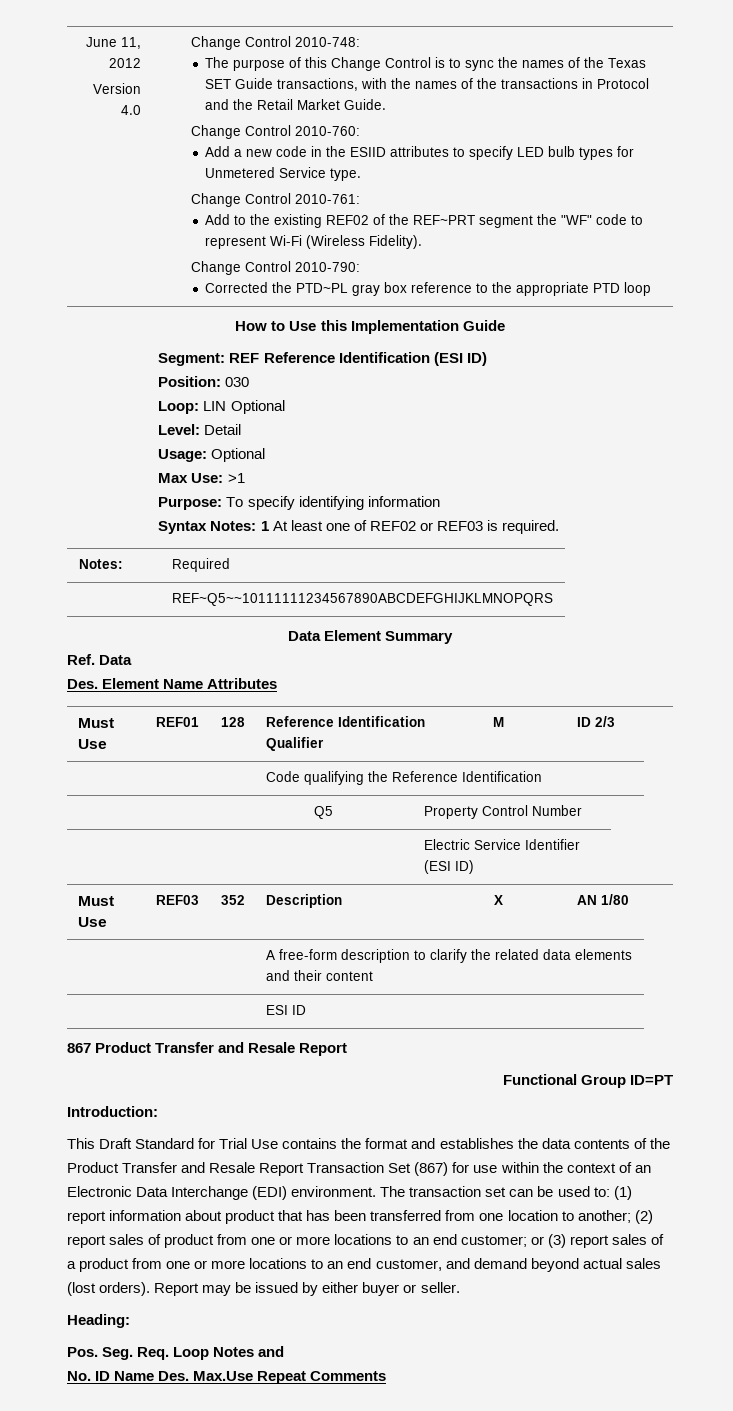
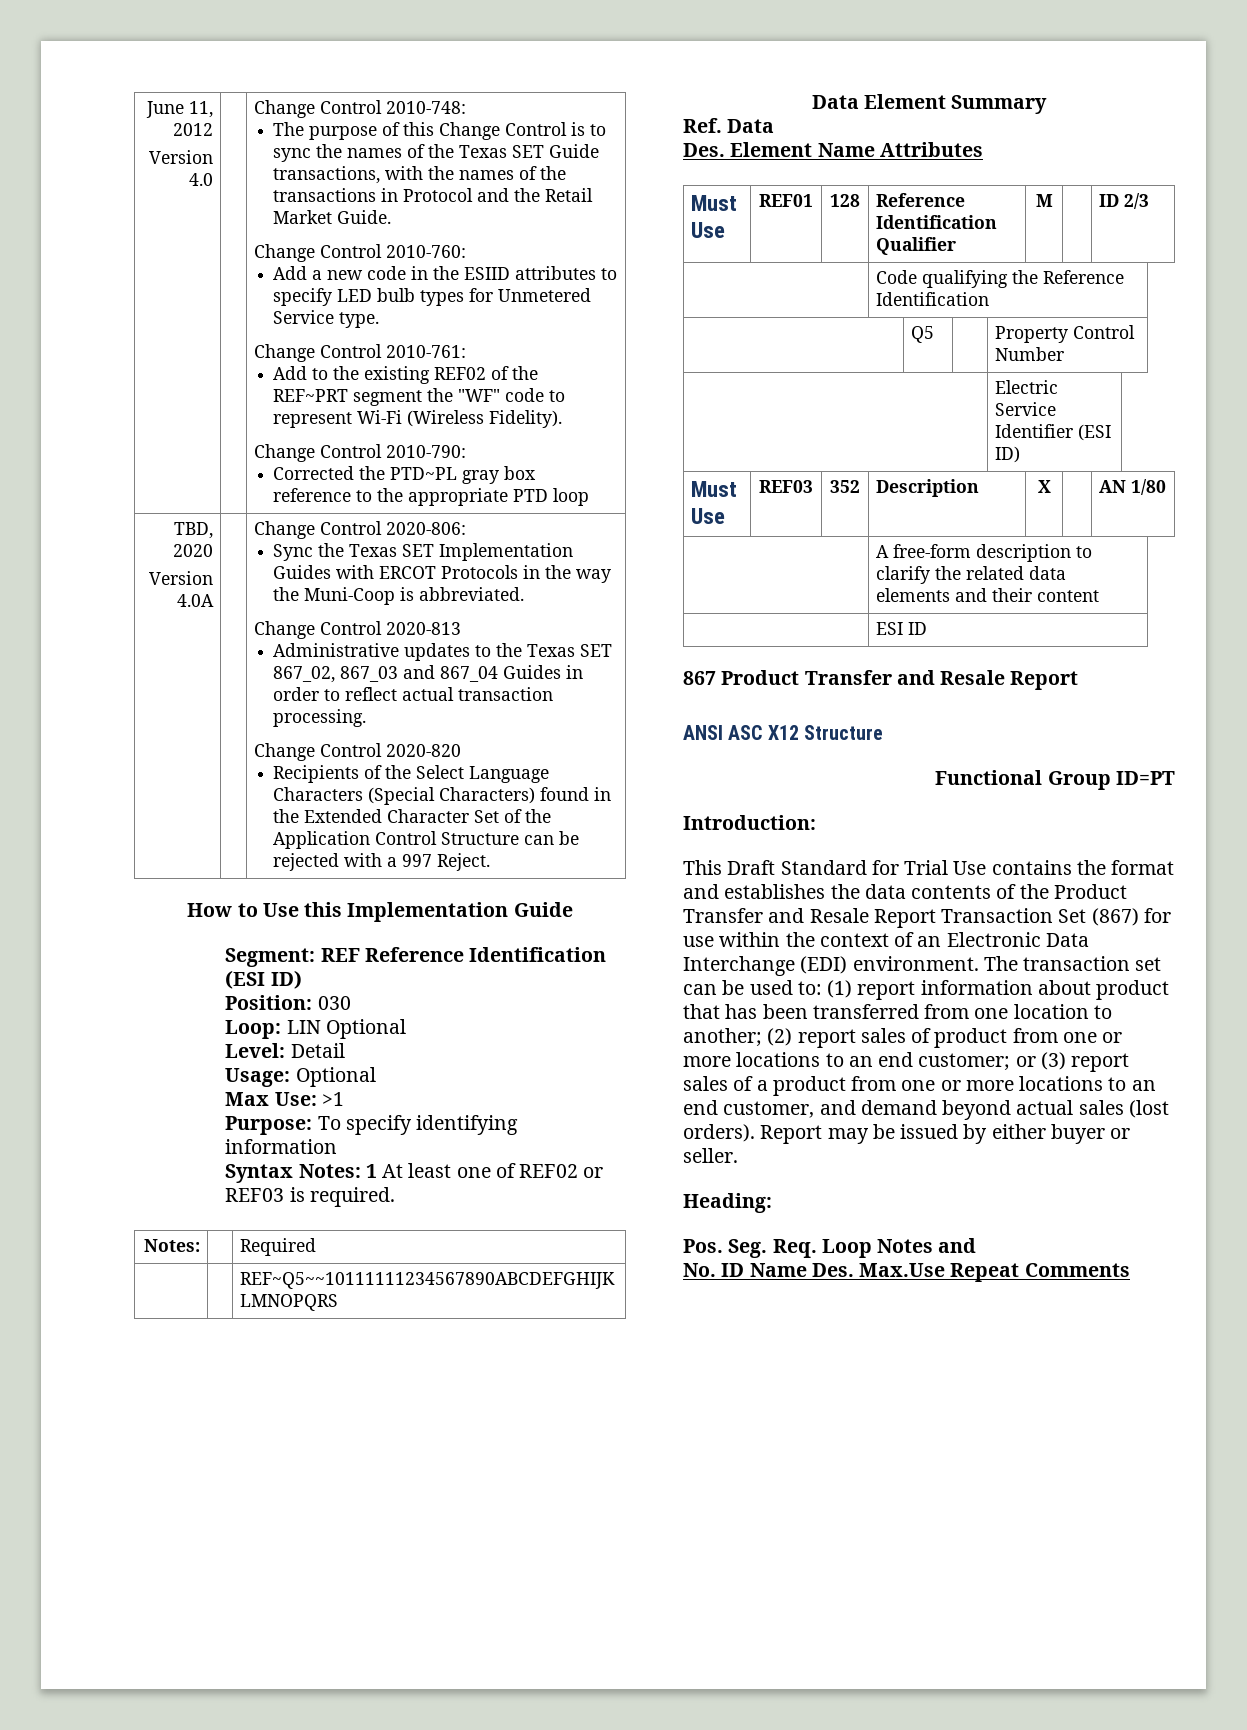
+ TBD, 2020
+ Version 4.0A | | Change Control 2020-806:
+ Sync the Texas SET Implementation Guides with ERCOT Protocols in the way the Muni-Coop is abbreviated.
+ Change Control 2020-813
+ Administrative updates to the Texas SET 867_02, 867_03 and 867_04 Guides in order to reflect actual transaction processing.
+ Change Control 2020-820
+ Recipients of the Select Language Characters (Special Characters) found in the Extended Character Set of the Application Control Structure can be rejected with a 997 Reject.
+ ANSI ASC X12 Structure

